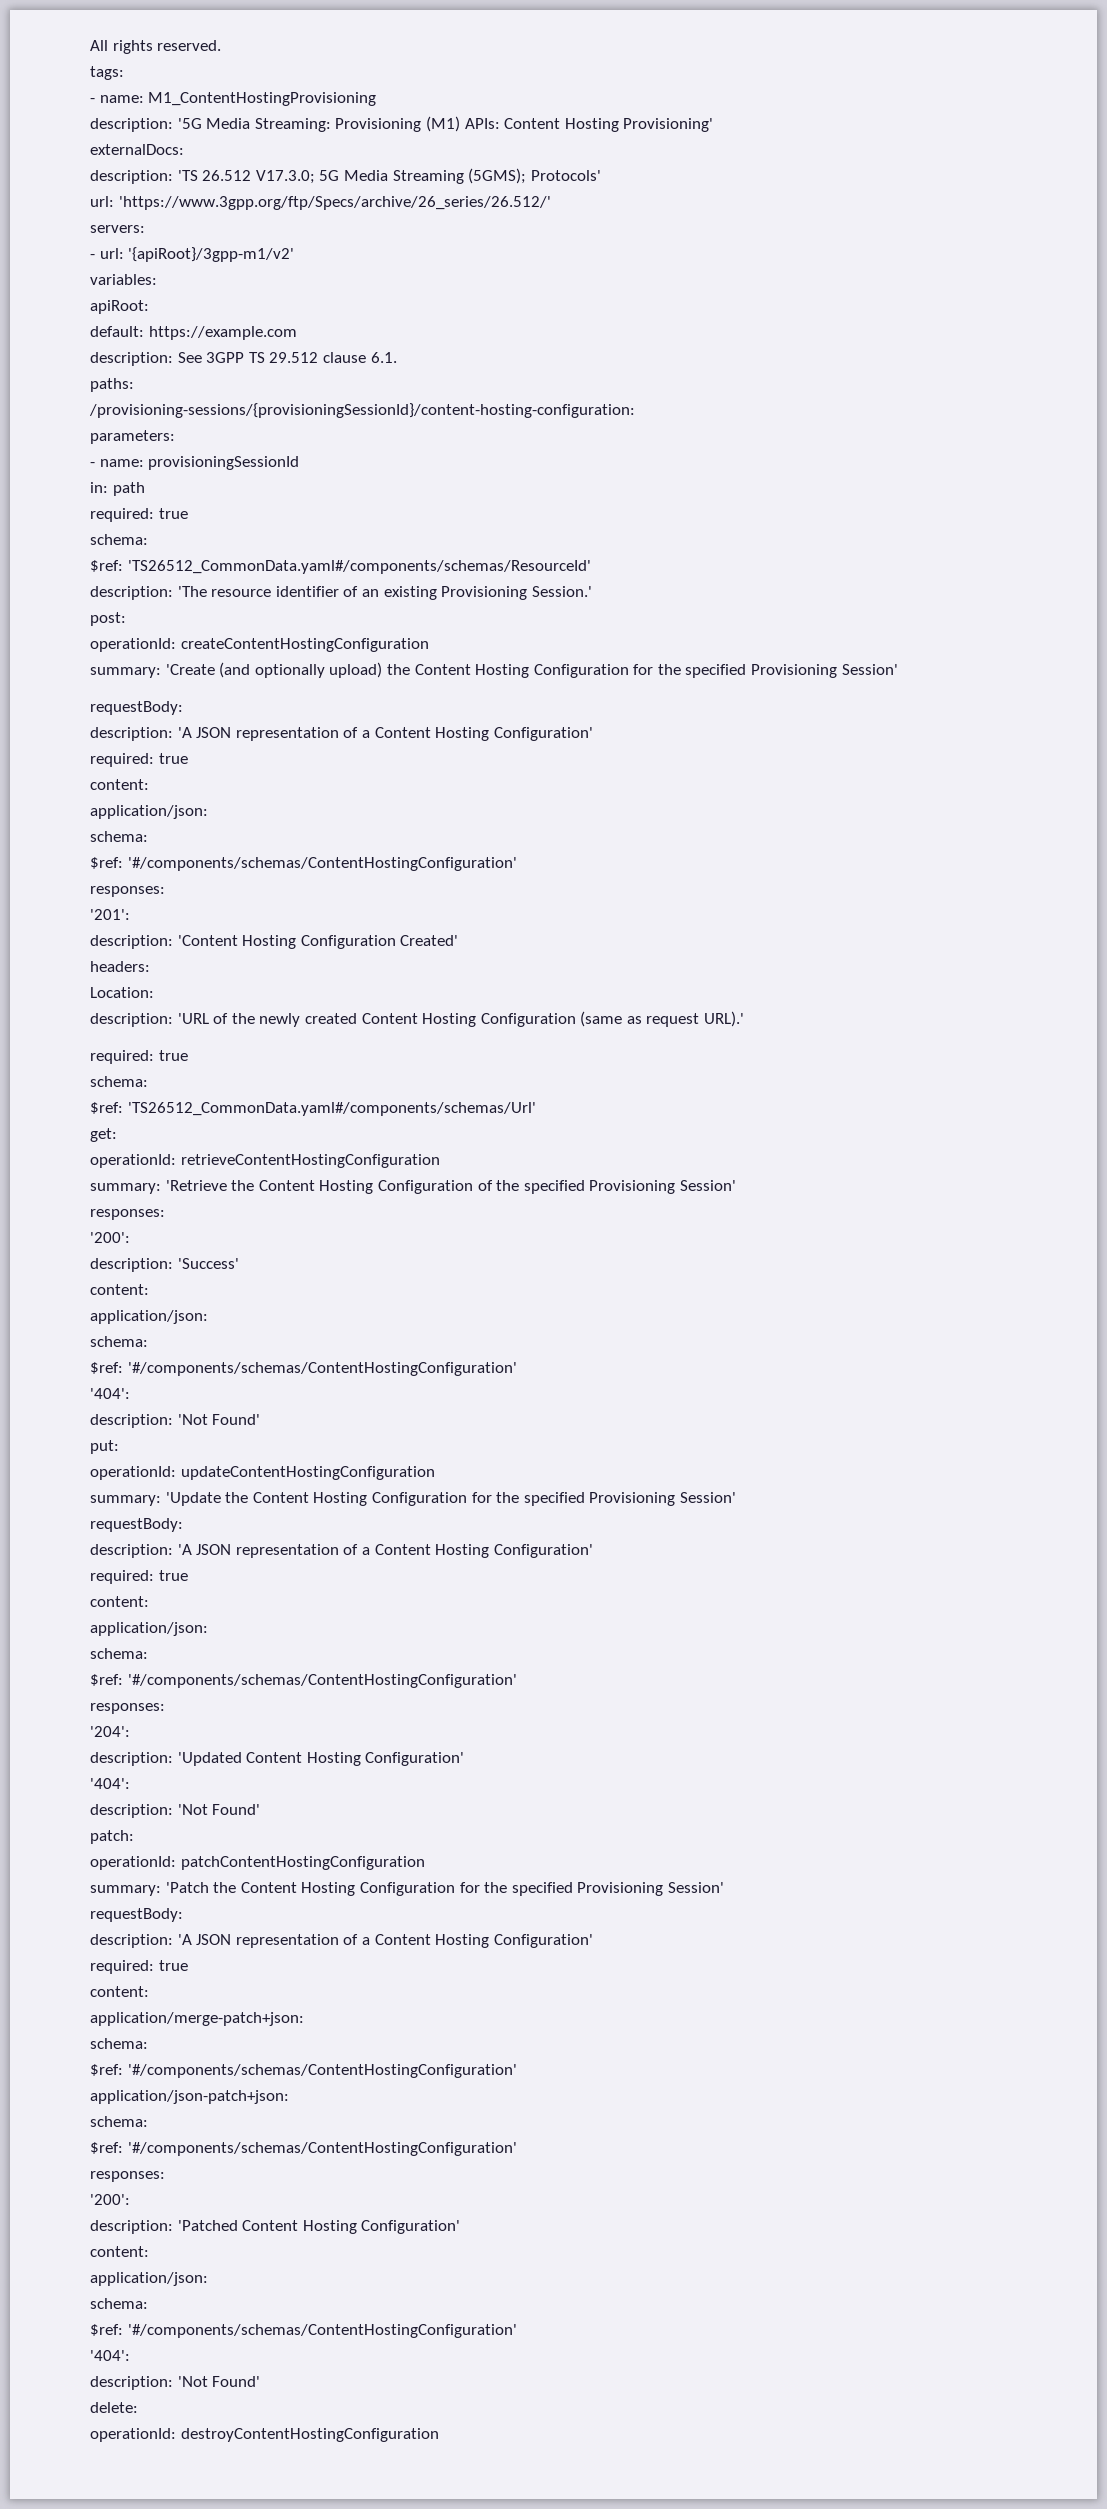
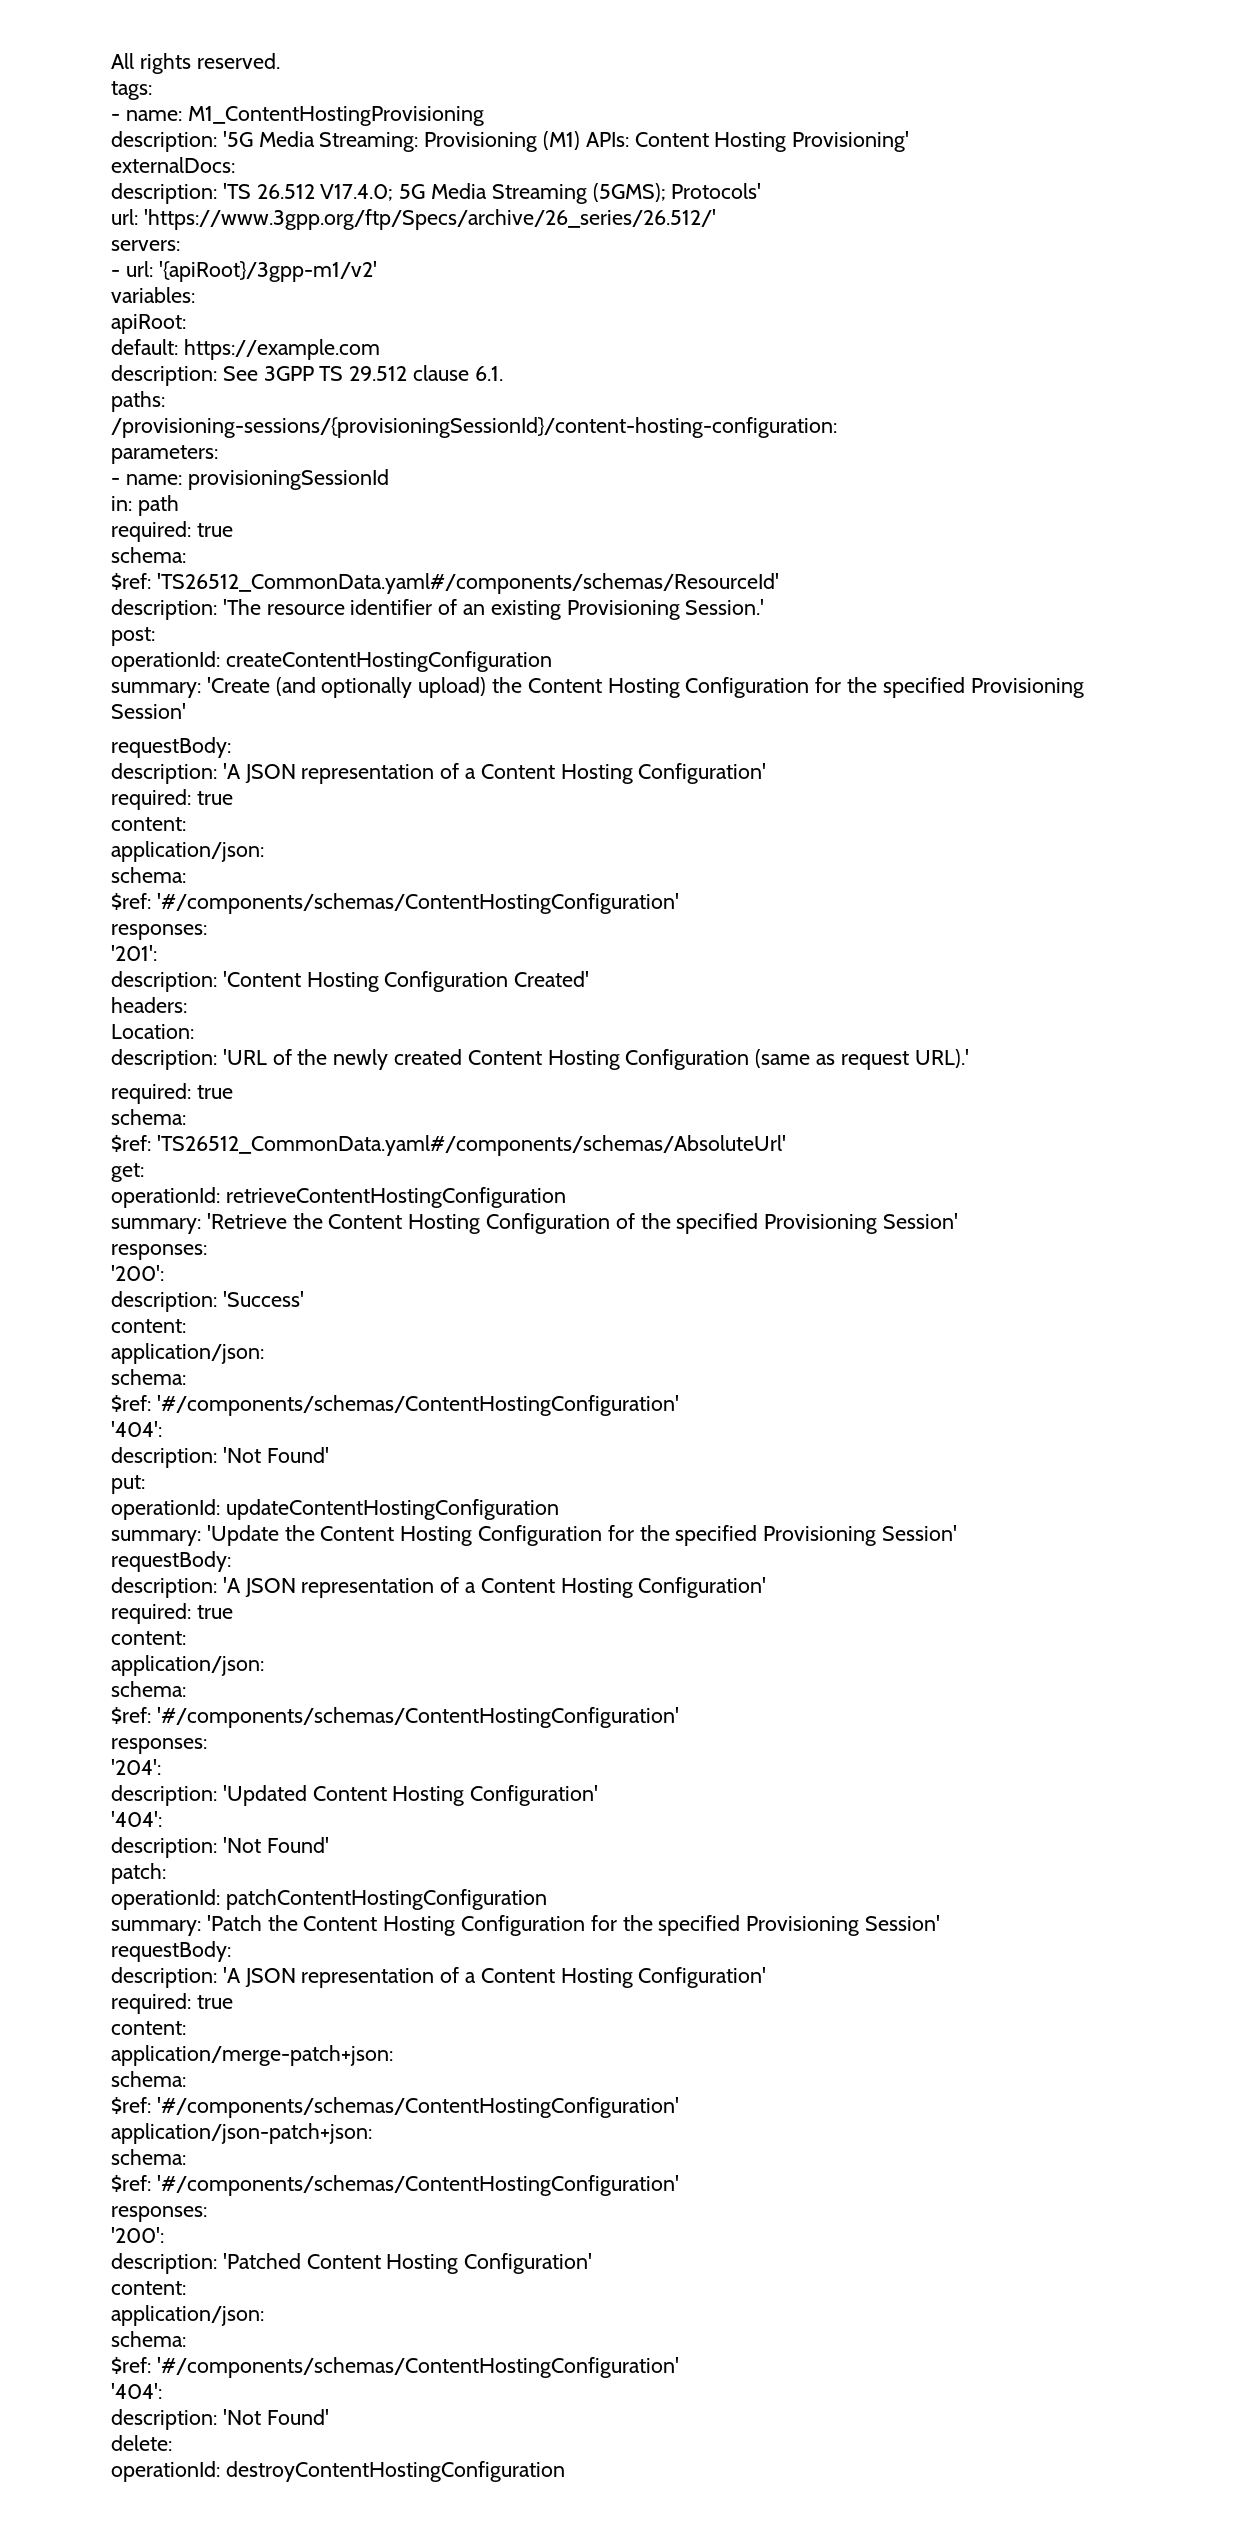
- description: 'TS 26.512 V17.3.0; 5G Media Streaming (5GMS); Protocols'
+ description: 'TS 26.512 V17.4.0; 5G Media Streaming (5GMS); Protocols'
- $ref: 'TS26512_CommonData.yaml#/components/schemas/Url'
+ $ref: 'TS26512_CommonData.yaml#/components/schemas/AbsoluteUrl'

